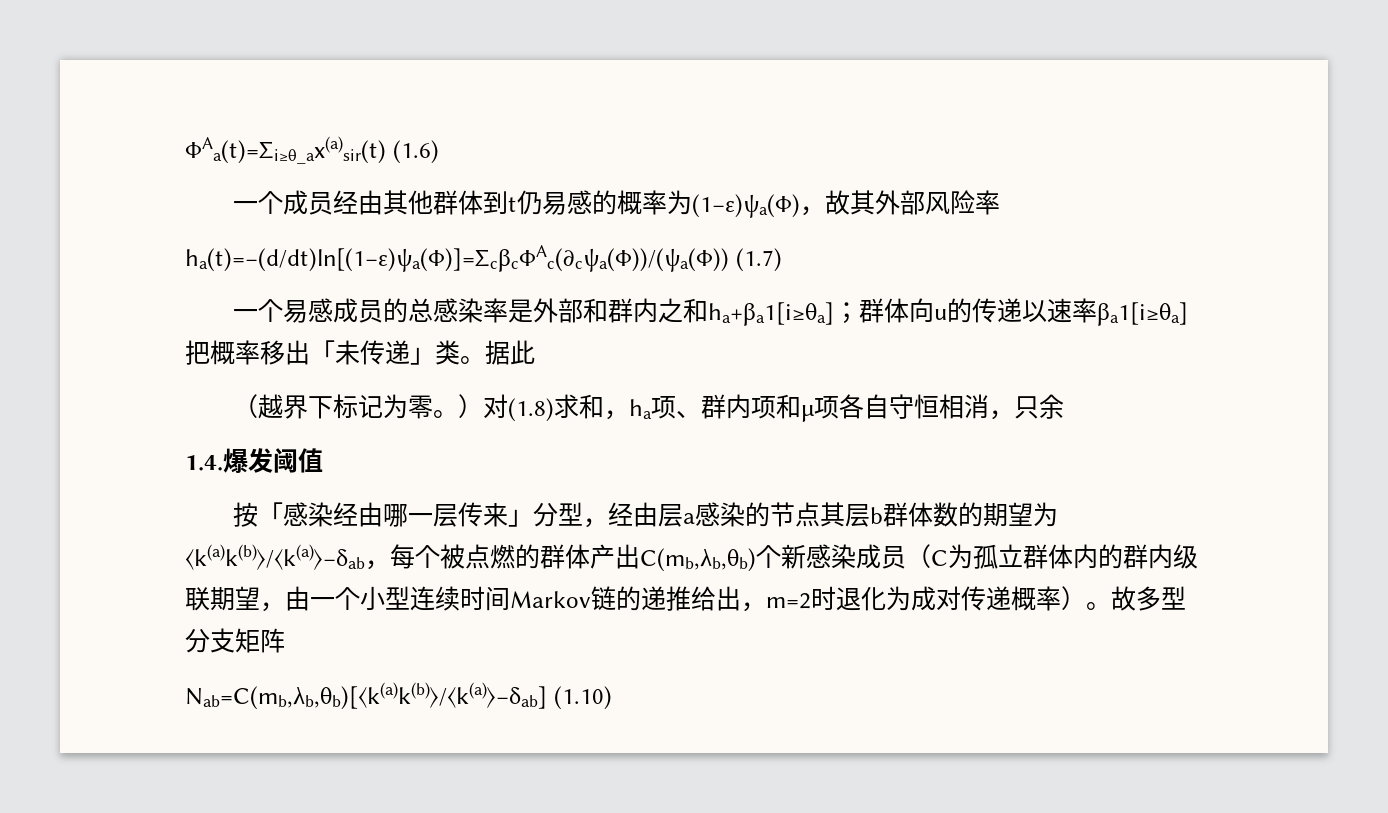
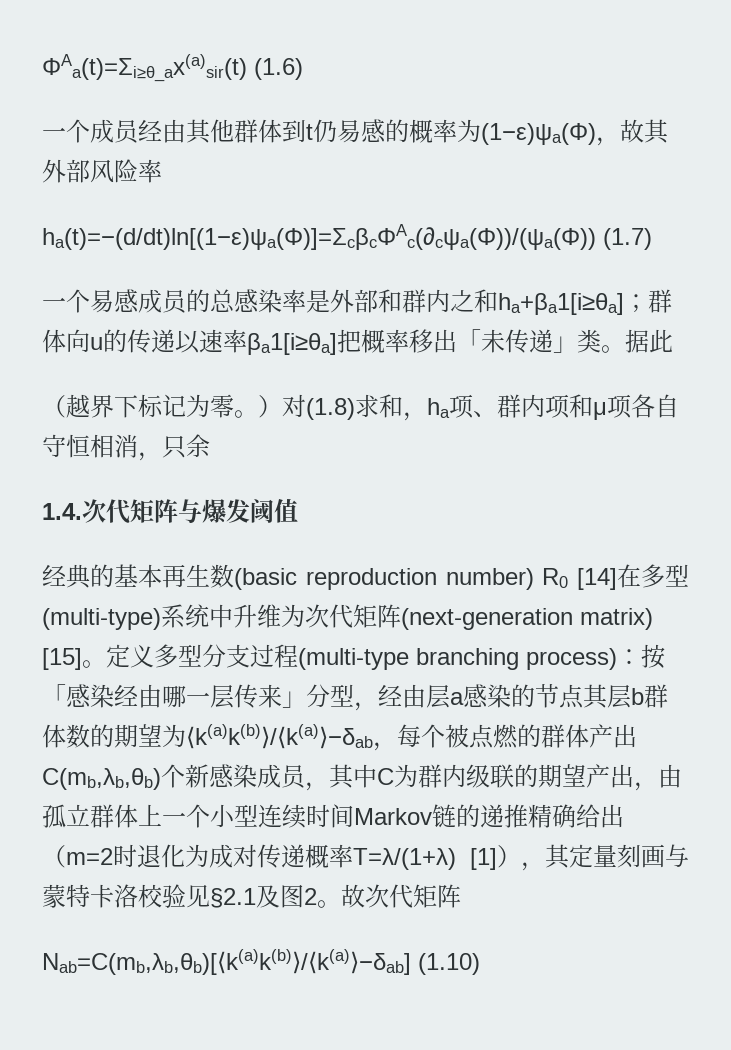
- 1.4.爆发阈值
+ 1.4.次代矩阵与爆发阈值
- 按「感染经由哪一层传来」分型，经由层a感染的节点其层b群体数的期望为⟨k(a)k(b)⟩/⟨k(a)⟩−δab，每个被点燃的群体产出C(mb,λb,θb)个新感染成员（C为孤立群体内的群内级联期望，由一个小型连续时间Markov链的递推给出，m=2时退化为成对传递概率）。故多型分支矩阵
+ 经典的基本再生数(basic reproduction number) R0 [14]在多型(multi-type)系统中升维为次代矩阵(next-generation matrix) [15]。定义多型分支过程(multi-type branching process)：按「感染经由哪一层传来」分型，经由层a感染的节点其层b群体数的期望为⟨k(a)k(b)⟩/⟨k(a)⟩−δab，每个被点燃的群体产出C(mb,λb,θb)个新感染成员，其中C为群内级联的期望产出，由孤立群体上一个小型连续时间Markov链的递推精确给出（m=2时退化为成对传递概率T=λ/(1+λ) [1]），其定量刻画与蒙特卡洛校验见§2.1及图2。故次代矩阵

